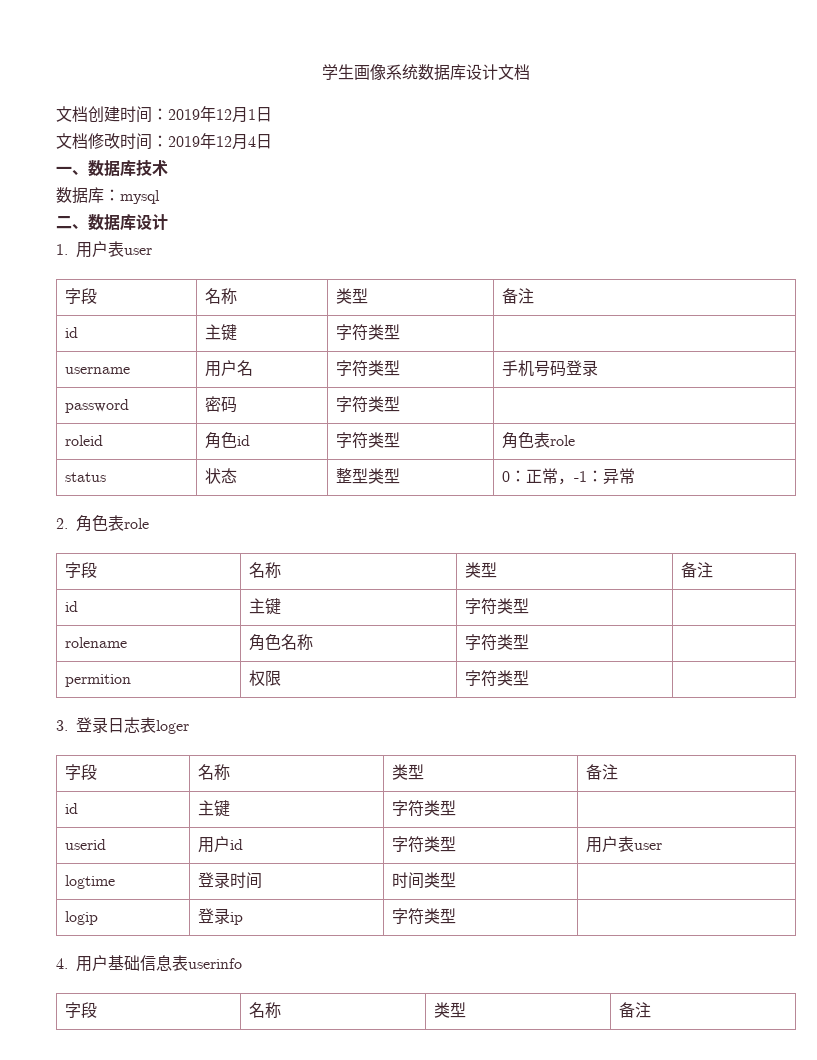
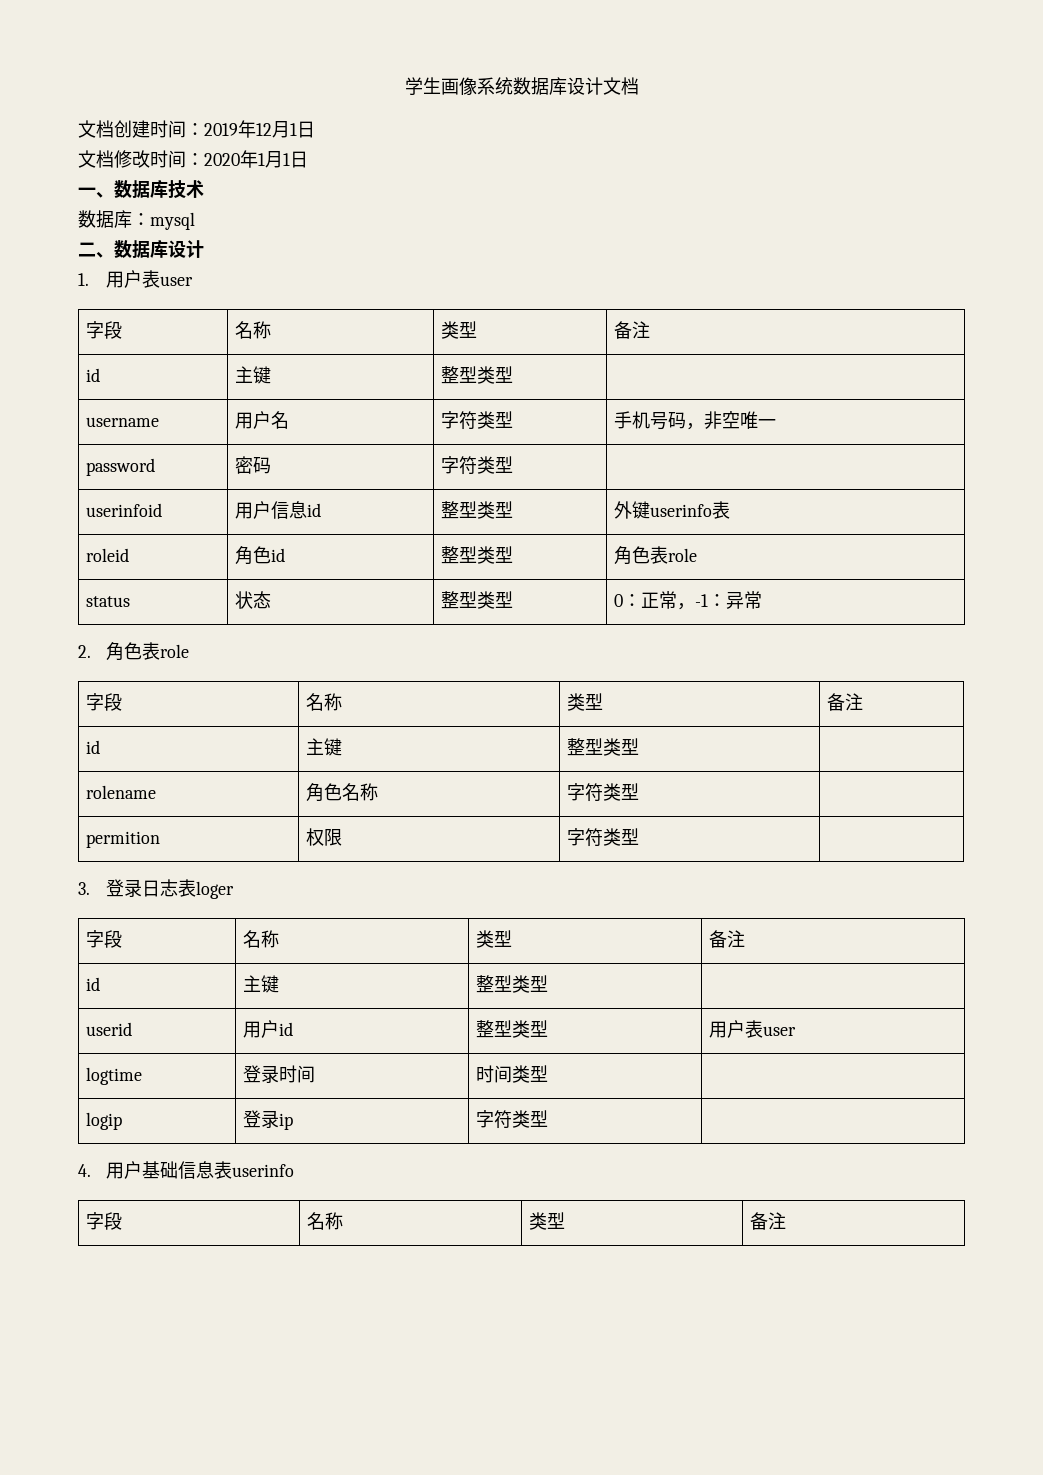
- 文档修改时间：2019年12月4日
+ 文档修改时间：2020年1月1日
  1.用户表user
  字段 | 名称 | 类型 | 备注
- id | 主键 | 字符类型 |
+ id | 主键 | 整型类型 |
- username | 用户名 | 字符类型 | 手机号码登录
+ username | 用户名 | 字符类型 | 手机号码，非空唯一
+ userinfoid | 用户信息id | 整型类型 | 外键userinfo表
- roleid | 角色id | 字符类型 | 角色表role
+ roleid | 角色id | 整型类型 | 角色表role
  2.角色表role
  字段 | 名称 | 类型 | 备注
- id | 主键 | 字符类型 |
+ id | 主键 | 整型类型 |
  3.登录日志表loger
  字段 | 名称 | 类型 | 备注
- id | 主键 | 字符类型 |
+ id | 主键 | 整型类型 |
- userid | 用户id | 字符类型 | 用户表user
+ userid | 用户id | 整型类型 | 用户表user

